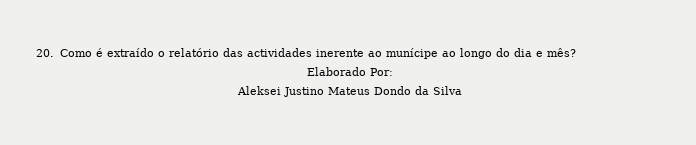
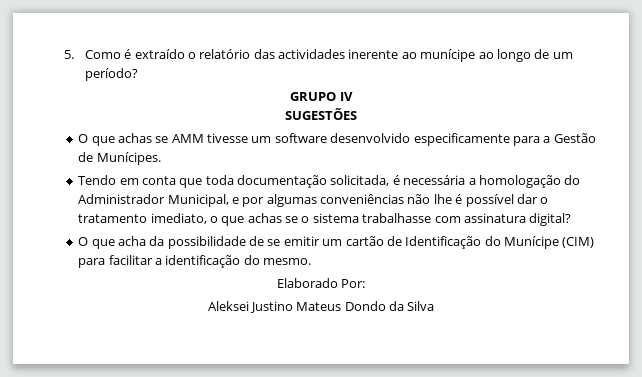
- 20. Como é extraído o relatório das actividades inerente ao munícipe ao longo do dia e mês?
+ 5. Como é extraído o relatório das actividades inerente ao munícipe ao longo de um período?
+ GRUPO IV
+ SUGESTÕES
+ O que achas se AMM tivesse um software desenvolvido especificamente para a Gestão de Munícipes.
+ Tendo em conta que toda documentação solicitada, é necessária a homologação do Administrador Municipal, e por algumas conveniências não lhe é possível dar o tratamento imediato, o que achas se o sistema trabalhasse com assinatura digital?
+ O que acha da possibilidade de se emitir um cartão de Identificação do Munícipe (CIM) para facilitar a identificação do mesmo.

